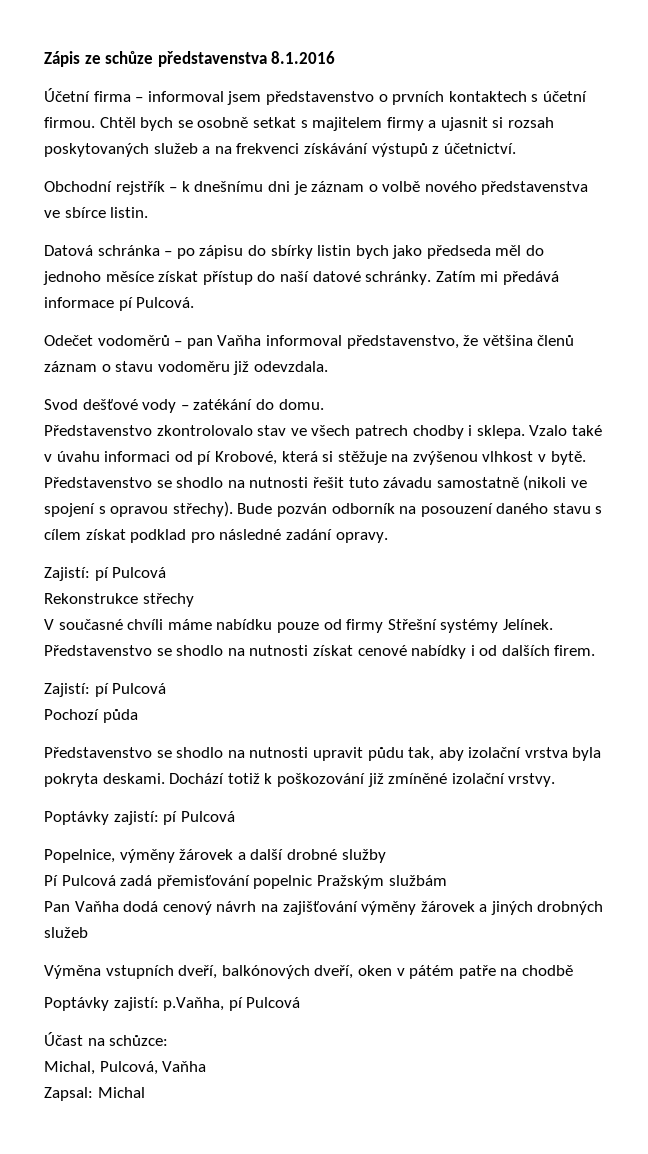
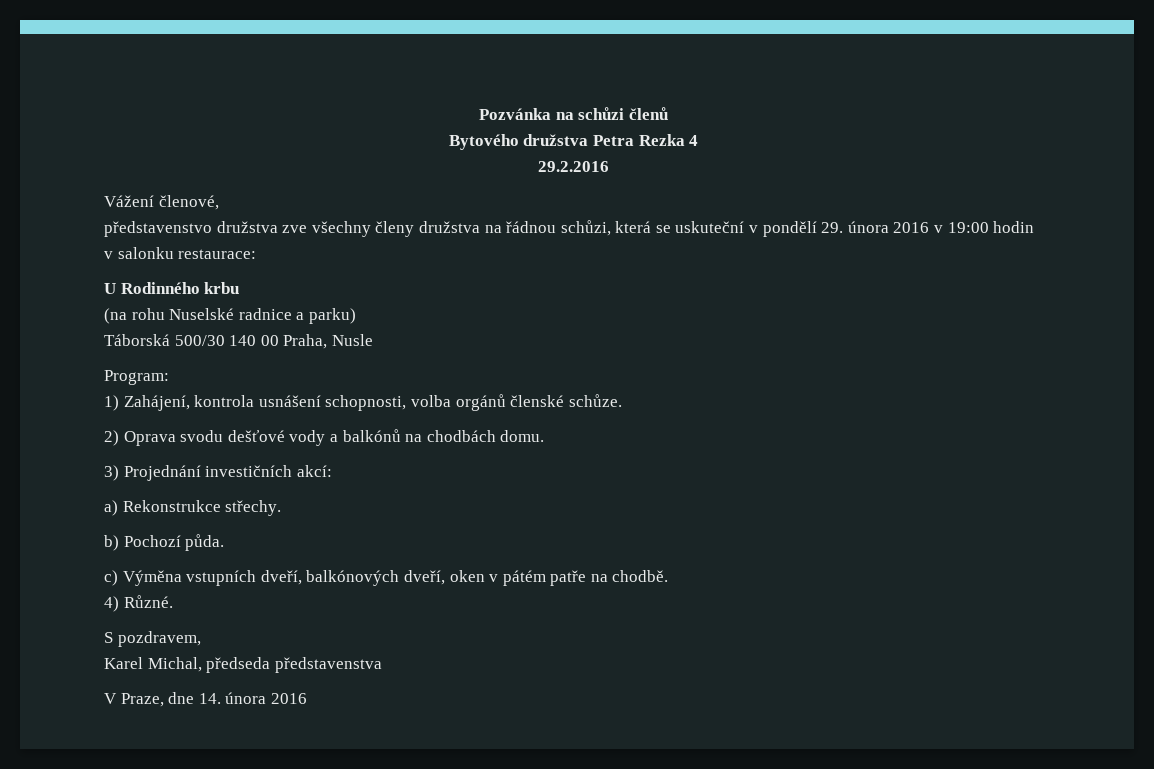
- Zápis ze schůze představenstva 8.1.2016
- Účetní firma – informoval jsem představenstvo o prvních kontaktech s účetní firmou. Chtěl bych se osobně setkat s majitelem firmy a ujasnit si rozsah poskytovaných služeb a na frekvenci získávání výstupů z účetnictví.
- Obchodní rejstřík – k dnešnímu dni je záznam o volbě nového představenstva ve sbírce listin.
- Datová schránka – po zápisu do sbírky listin bych jako předseda měl do jednoho měsíce získat přístup do naší datové schránky. Zatím mi předává informace pí Pulcová.
- Odečet vodoměrů – pan Vaňha informoval představenstvo, že většina členů záznam o stavu vodoměru již odevzdala.
- Svod dešťové vody – zatékání do domu.
- Představenstvo zkontrolovalo stav ve všech patrech chodby i sklepa. Vzalo také v úvahu informaci od pí Krobové, která si stěžuje na zvýšenou vlhkost v bytě. Představenstvo se shodlo na nutnosti řešit tuto závadu samostatně (nikoli ve spojení s opravou střechy). Bude pozván odborník na posouzení daného stavu s cílem získat podklad pro následné zadání opravy.
- Zajistí: pí Pulcová
- Rekonstrukce střechy
- V současné chvíli máme nabídku pouze od firmy Střešní systémy Jelínek. Představenstvo se shodlo na nutnosti získat cenové nabídky i od dalších firem.
- Zajistí: pí Pulcová
- Pochozí půda
- Představenstvo se shodlo na nutnosti upravit půdu tak, aby izolační vrstva byla pokryta deskami. Dochází totiž k poškozování již zmíněné izolační vrstvy.
- Poptávky zajistí: pí Pulcová
- Popelnice, výměny žárovek a další drobné služby
- Pí Pulcová zadá přemisťování popelnic Pražským službám
- Pan Vaňha dodá cenový návrh na zajišťování výměny žárovek a jiných drobných služeb
- Výměna vstupních dveří, balkónových dveří, oken v pátém patře na chodbě
- Poptávky zajistí: p.Vaňha, pí Pulcová
- Účast na schůzce:
- Michal, Pulcová, Vaňha
- Zapsal: Michal
+ Pozvánka na schůzi členů
+ Bytového družstva Petra Rezka 4
+ 29.2.2016
+ Vážení členové,
+ představenstvo družstva zve všechny členy družstva na řádnou schůzi, která se uskuteční v pondělí 29. února 2016 v 19:00 hodin v salonku restaurace:
+ U Rodinného krbu
+ (na rohu Nuselské radnice a parku)
+ Táborská 500/30 140 00 Praha, Nusle
+ Program:
+ 1) Zahájení, kontrola usnášení schopnosti, volba orgánů členské schůze.
+ 2) Oprava svodu dešťové vody a balkónů na chodbách domu.
+ 3) Projednání investičních akcí:
+ a) Rekonstrukce střechy.
+ b) Pochozí půda.
+ c) Výměna vstupních dveří, balkónových dveří, oken v pátém patře na chodbě.
+ 4) Různé.
+ S pozdravem,
+ Karel Michal, předseda představenstva
+ V Praze, dne 14. února 2016

